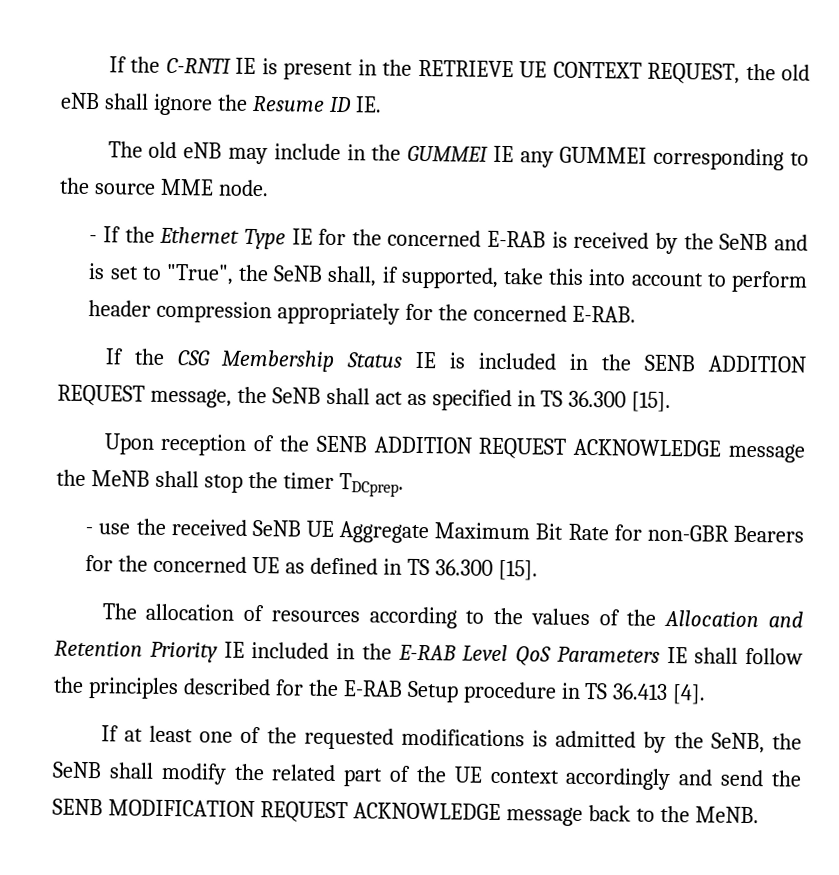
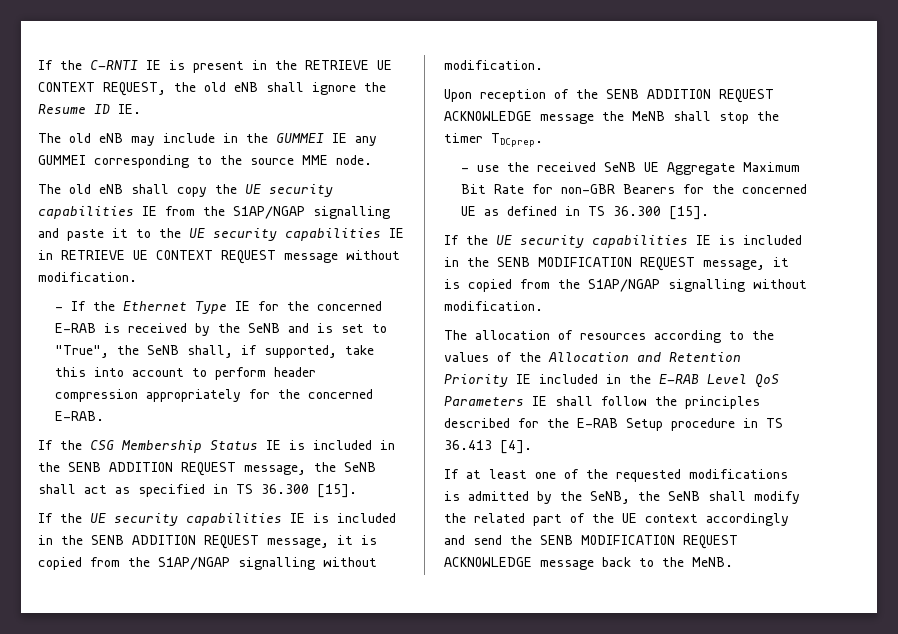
+ The old eNB shall copy the UE security capabilities IE from the S1AP/NGAP signalling and paste it to the UE security capabilities IE in RETRIEVE UE CONTEXT REQUEST message without modification.
+ If the UE security capabilities IE is included in the SENB ADDITION REQUEST message, it is copied from the S1AP/NGAP signalling without modification.
+ If the UE security capabilities IE is included in the SENB MODIFICATION REQUEST message, it is copied from the S1AP/NGAP signalling without modification.

